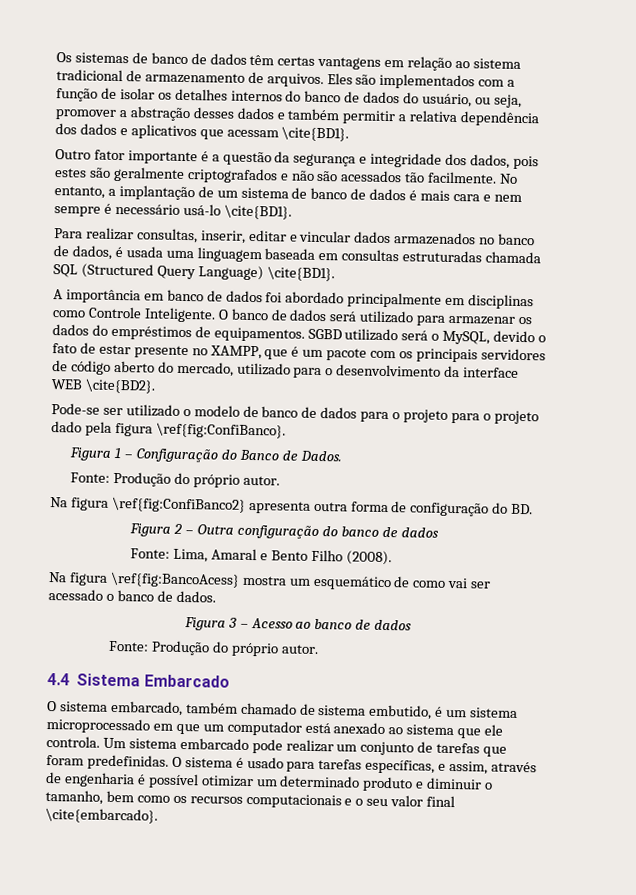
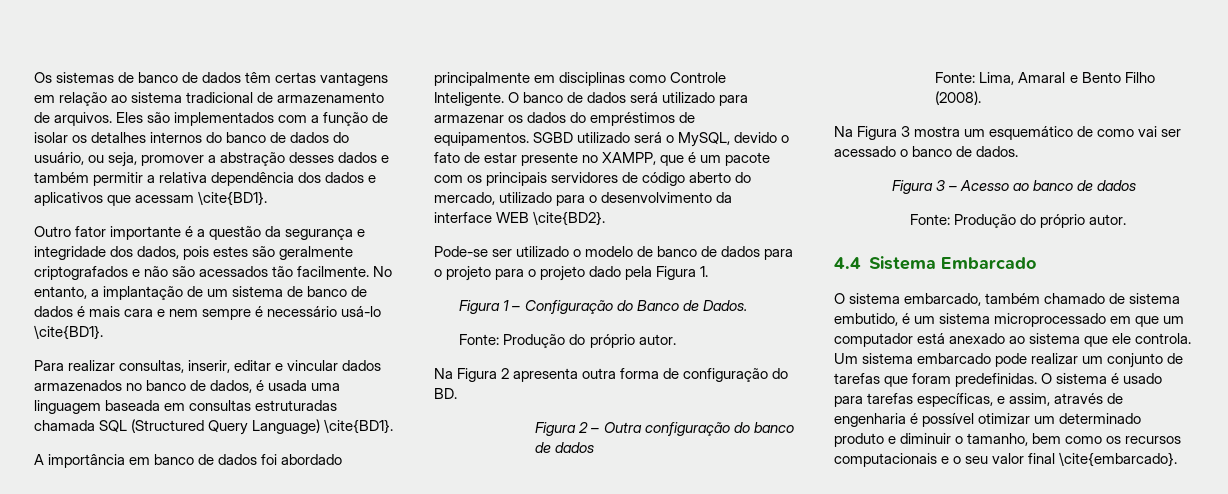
- Pode-se ser utilizado o modelo de banco de dados para o projeto para o projeto dado pela figura \ref{fig:ConfiBanco}.
+ Pode-se ser utilizado o modelo de banco de dados para o projeto para o projeto dado pela Figura 1.
- Na figura \ref{fig:ConfiBanco2} apresenta outra forma de configuração do BD.
+ Na Figura 2 apresenta outra forma de configuração do BD.
- Na figura \ref{fig:BancoAcess} mostra um esquemático de como vai ser acessado o banco de dados.
+ Na Figura 3 mostra um esquemático de como vai ser acessado o banco de dados.

